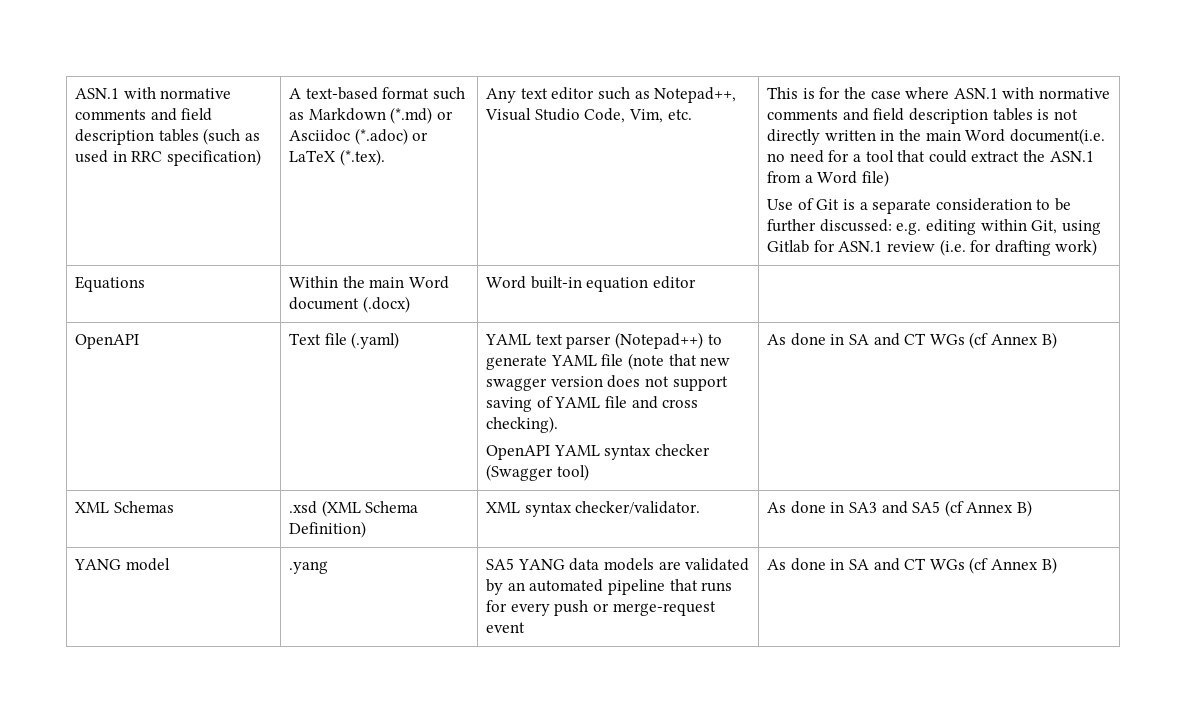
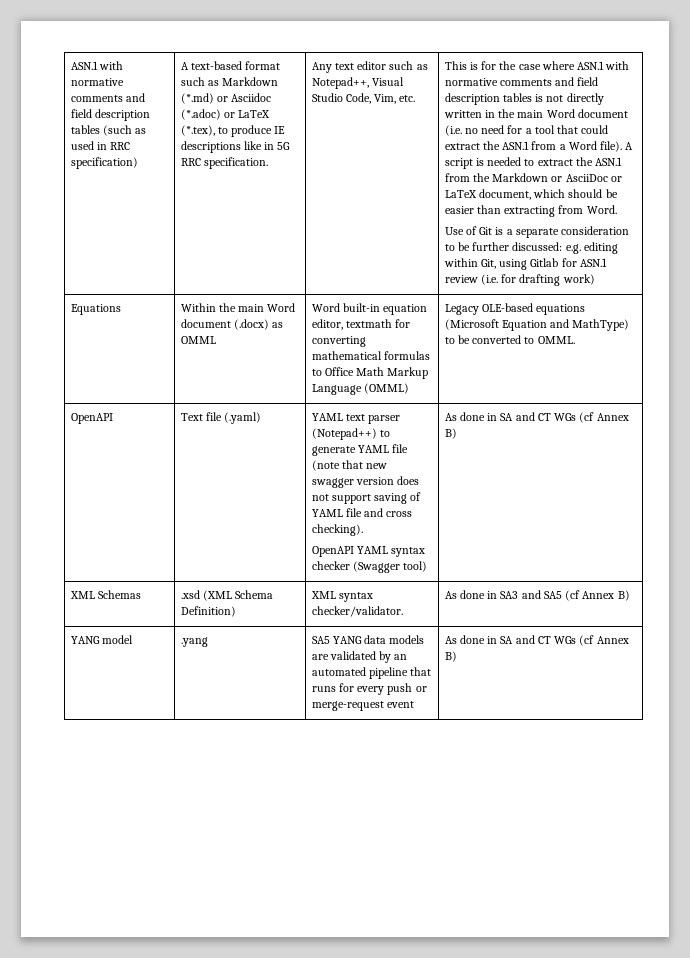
- A text-based format such as Markdown (*.md) or Asciidoc (*.adoc) or LaTeX (*.tex).
+ A text-based format such as Markdown (*.md) or Asciidoc (*.adoc) or LaTeX (*.tex), to produce IE descriptions like in 5G RRC specification.
- This is for the case where ASN.1 with normative comments and field description tables is not directly written in the main Word document(i.e. no need for a tool that could extract the ASN.1 from a Word file)
+ This is for the case where ASN.1 with normative comments and field description tables is not directly written in the main Word document (i.e. no need for a tool that could extract the ASN.1 from a Word file). A script is needed to extract the ASN.1 from the Markdown or AsciiDoc or LaTeX document, which should be easier than extracting from Word.
- Equations | Within the main Word document (.docx) | Word built-in equation editor |
+ Equations | Within the main Word document (.docx) as OMML | Word built-in equation editor, textmath for converting mathematical formulas to Office Math Markup Language (OMML) | Legacy OLE-based equations (Microsoft Equation and MathType) to be converted to OMML.

